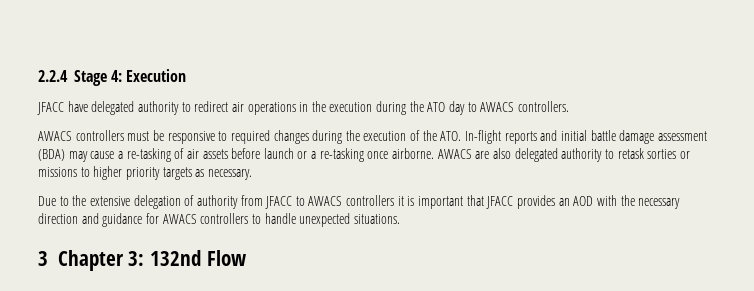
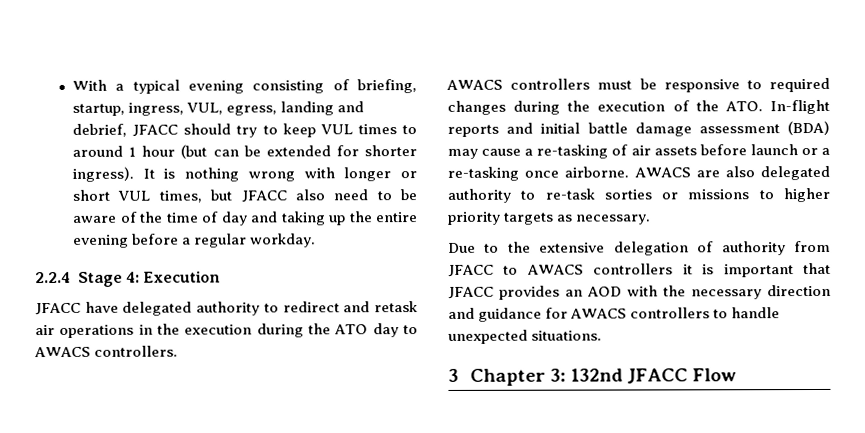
+ With a typical evening consisting of briefing, startup, ingress, VUL, egress, landing and debrief, JFACC should try to keep VUL times to around 1 hour (but can be extended for shorter ingress). It is nothing wrong with longer or short VUL times, but JFACC also need to be aware of the time of day and taking up the entire evening before a regular workday.
- JFACC have delegated authority to redirect air operations in the execution during the ATO day to AWACS controllers.
+ JFACC have delegated authority to redirect and retask air operations in the execution during the ATO day to AWACS controllers.
- AWACS are also delegated authority to retask sorties or missions to higher priority targets as necessary.
+ AWACS are also delegated authority to re-task sorties or missions to higher priority targets as necessary.
- 3 Chapter 3: 132nd Flow
+ 3 Chapter 3: 132nd JFACC Flow

